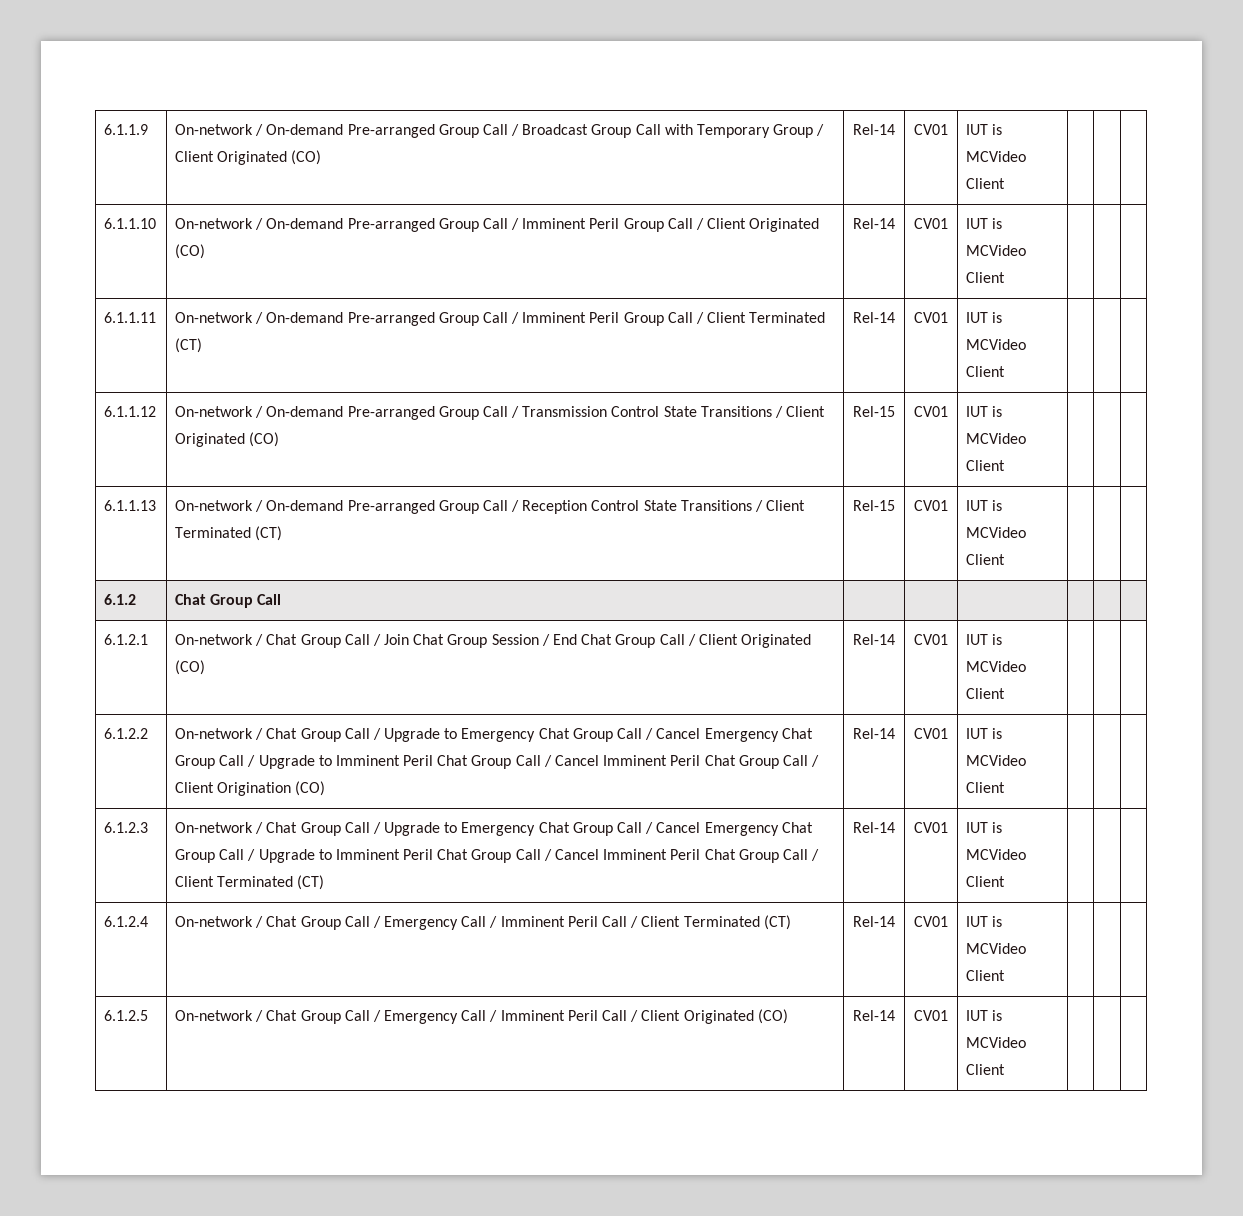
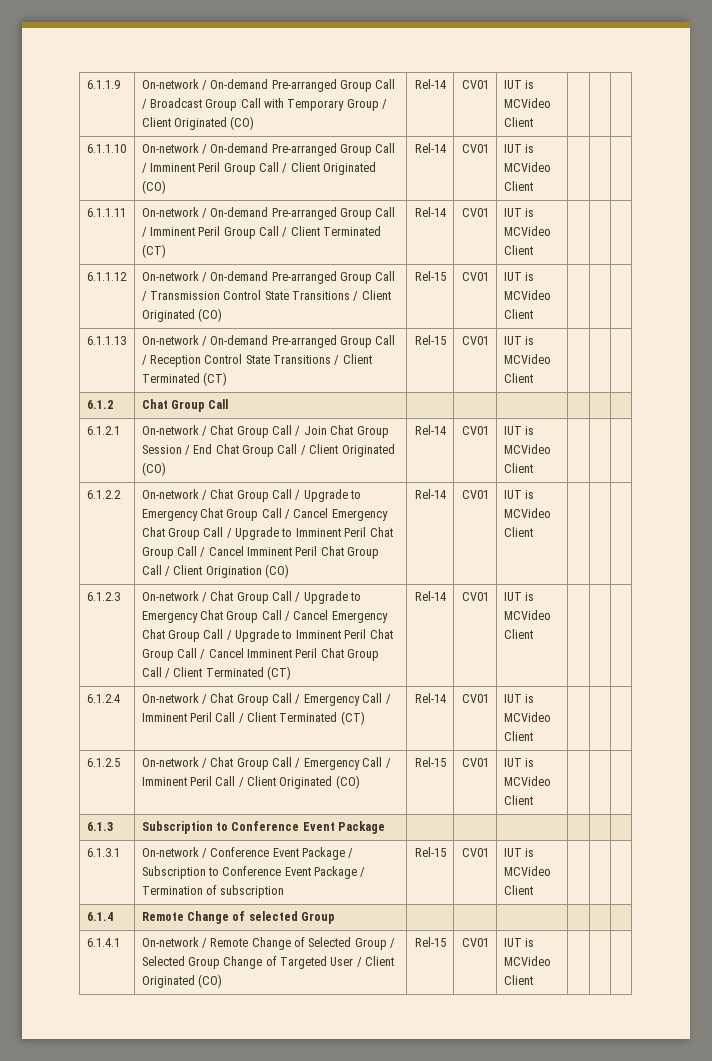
- 6.1.2.5 | On-network / Chat Group Call / Emergency Call / Imminent Peril Call / Client Originated (CO) | Rel-14 | CV01 | IUT is MCVideo Client | | |
+ 6.1.2.5 | On-network / Chat Group Call / Emergency Call / Imminent Peril Call / Client Originated (CO) | Rel-15 | CV01 | IUT is MCVideo Client | | |
+ 6.1.3 | Subscription to Conference Event Package | | | | | |
+ 6.1.3.1 | On-network / Conference Event Package / Subscription to Conference Event Package / Termination of subscription | Rel-15 | CV01 | IUT is MCVideo Client | | |
+ 6.1.4 | Remote Change of selected Group | | | | | |
+ 6.1.4.1 | On-network / Remote Change of Selected Group / Selected Group Change of Targeted User / Client Originated (CO) | Rel-15 | CV01 | IUT is MCVideo Client | | |

